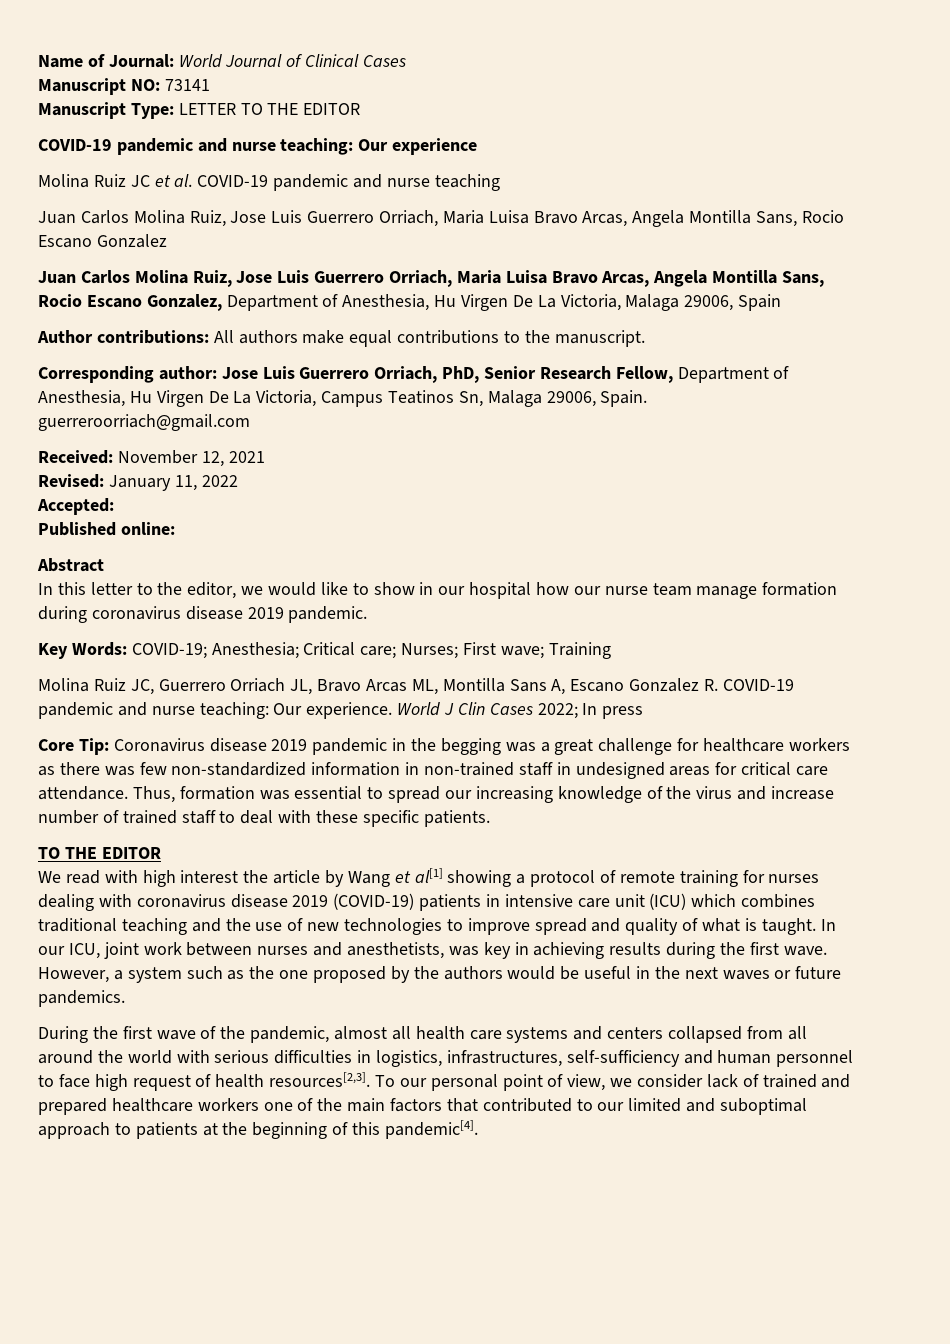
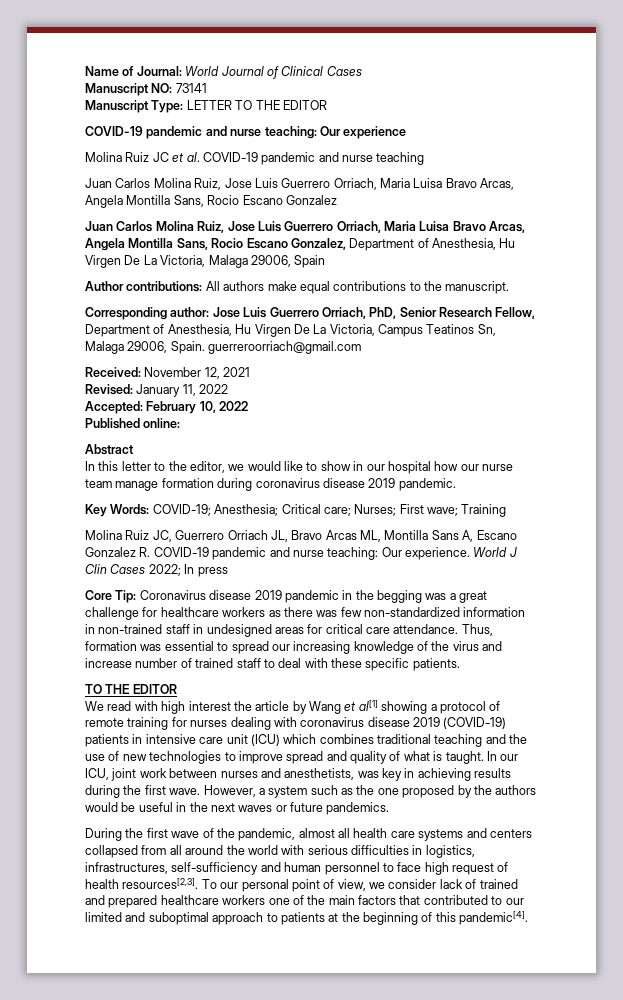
- Accepted:
+ Accepted: February 10, 2022

